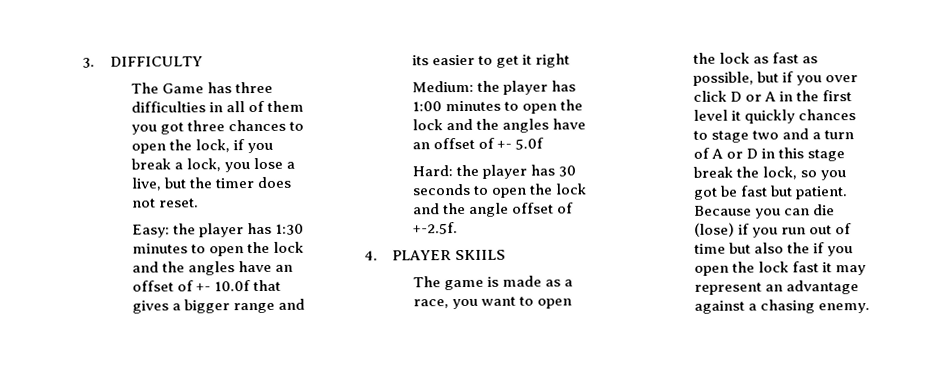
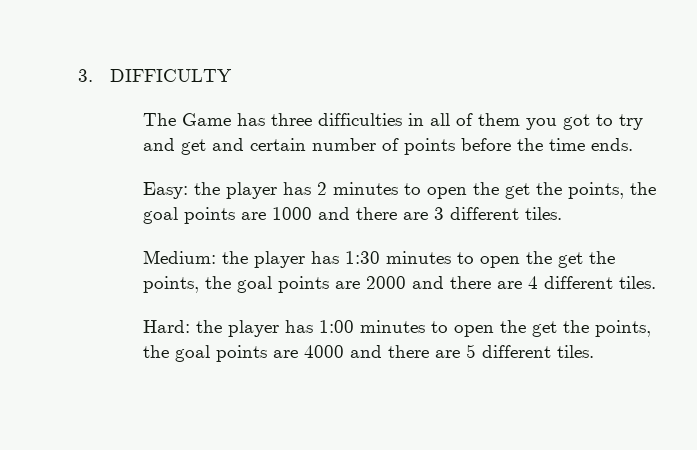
- The Game has three difficulties in all of them you got three chances to open the lock, if you break a lock, you lose a live, but the timer does not reset.
- Easy: the player has 1:30 minutes to open the lock and the angles have an offset of +- 10.0f that gives a bigger range and its easier to get it right
- Medium: the player has 1:00 minutes to open the lock and the angles have an offset of +- 5.0f
- Hard: the player has 30 seconds to open the lock and the angle offset of +-2.5f.
- 4. PLAYER SKIILS
- The game is made as a race, you want to open the lock as fast as possible, but if you over click D or A in the first level it quickly chances to stage two and a turn of A or D in this stage break the lock, so you got be fast but patient. Because you can die (lose) if you run out of time but also the if you open the lock fast it may represent an advantage against a chasing enemy.
+ The Game has three difficulties in all of them you got to try and get and certain number of points before the time ends.
+ Easy: the player has 2 minutes to open the get the points, the goal points are 1000 and there are 3 different tiles.
+ Medium: the player has 1:30 minutes to open the get the points, the goal points are 2000 and there are 4 different tiles.
+ Hard: the player has 1:00 minutes to open the get the points, the goal points are 4000 and there are 5 different tiles.

